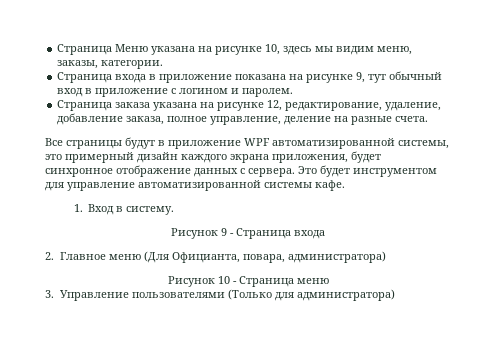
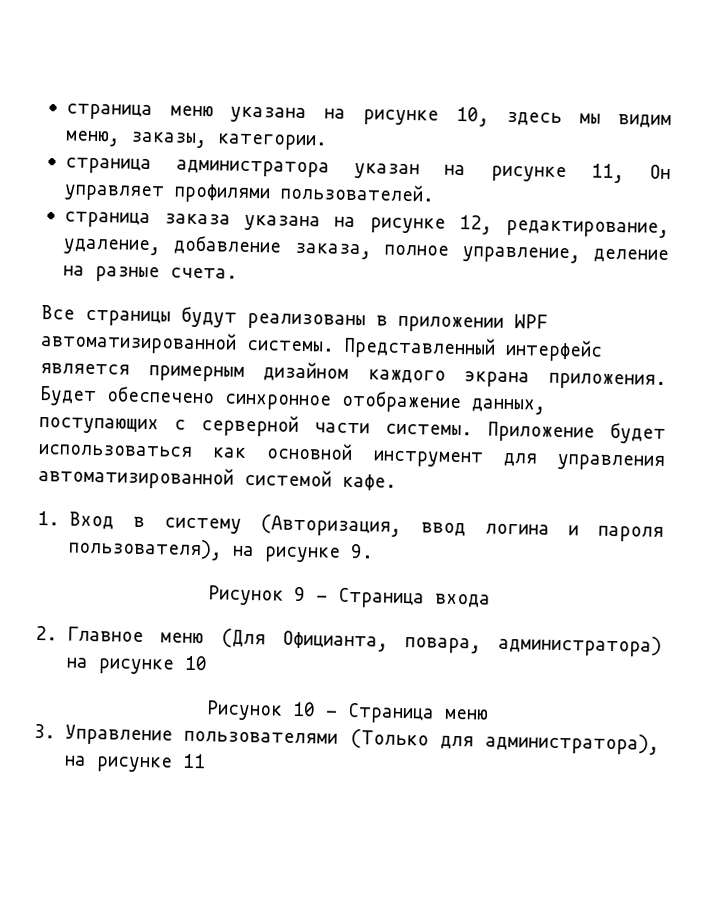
- Страница Меню указана на рисунке 10, здесь мы видим меню, заказы, категории.
+ страница меню указана на рисунке 10, здесь мы видим меню, заказы, категории.
- Страница входа в приложение показана на рисунке 9, тут обычный вход в приложение с логином и паролем.
- Страница заказа указана на рисунке 12, редактирование, удаление, добавление заказа, полное управление, деление на разные счета.
+ страница администратора указан на рисунке 11, Он управляет профилями пользователей.
+ страница заказа указана на рисунке 12, редактирование, удаление, добавление заказа, полное управление, деление на разные счета.
- Все страницы будут в приложение WPF автоматизированной системы, это примерный дизайн каждого экрана приложения, будет синхронное отображение данных с сервера. Это будет инструментом для управление автоматизированной системы кафе.
- 1. Вход в систему.
+ Все страницы будут реализованы в приложении WPF автоматизированной системы. Представленный интерфейс является примерным дизайном каждого экрана приложения. Будет обеспечено синхронное отображение данных, поступающих с серверной части системы. Приложение будет использоваться как основной инструмент для управления автоматизированной системой кафе.
+ 1. Вход в систему (Авторизация, ввод логина и пароля пользователя), на рисунке 9.
- 2. Главное меню (Для Официанта, повара, администратора)
+ 2. Главное меню (Для Официанта, повара, администратора) на рисунке 10
- 3. Управление пользователями (Только для администратора)
+ 3. Управление пользователями (Только для администратора), на рисунке 11

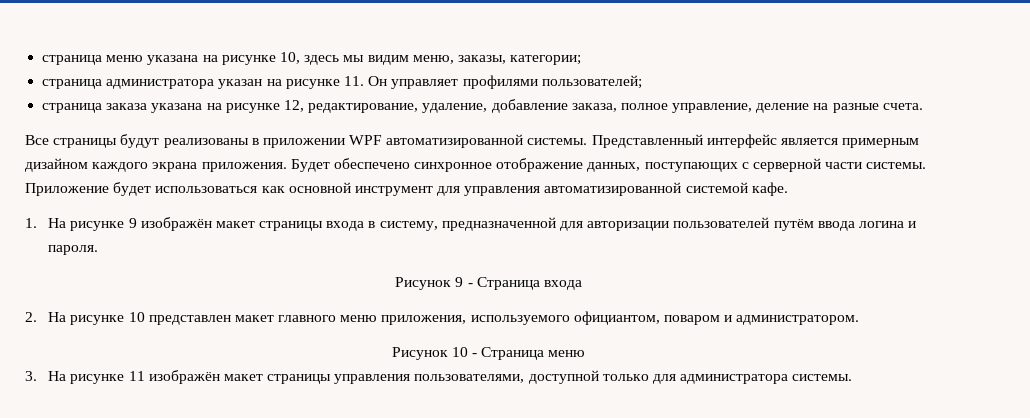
- страница меню указана на рисунке 10, здесь мы видим меню, заказы, категории.
+ страница меню указана на рисунке 10, здесь мы видим меню, заказы, категории;
- страница администратора указан на рисунке 11, Он управляет профилями пользователей.
+ страница администратора указан на рисунке 11. Он управляет профилями пользователей;
- 1. Вход в систему (Авторизация, ввод логина и пароля пользователя), на рисунке 9.
+ 1. На рисунке 9 изображён макет страницы входа в систему, предназначенной для авторизации пользователей путём ввода логина и пароля.
- 2. Главное меню (Для Официанта, повара, администратора) на рисунке 10
+ 2. На рисунке 10 представлен макет главного меню приложения, используемого официантом, поваром и администратором.
- 3. Управление пользователями (Только для администратора), на рисунке 11
+ 3. На рисунке 11 изображён макет страницы управления пользователями, доступной только для администратора системы.

